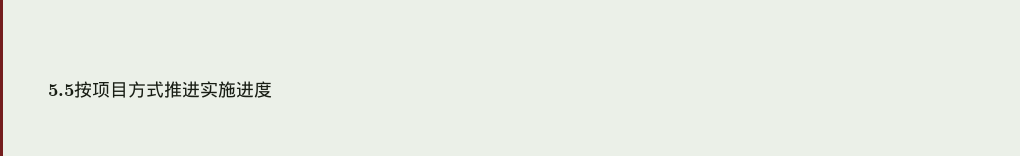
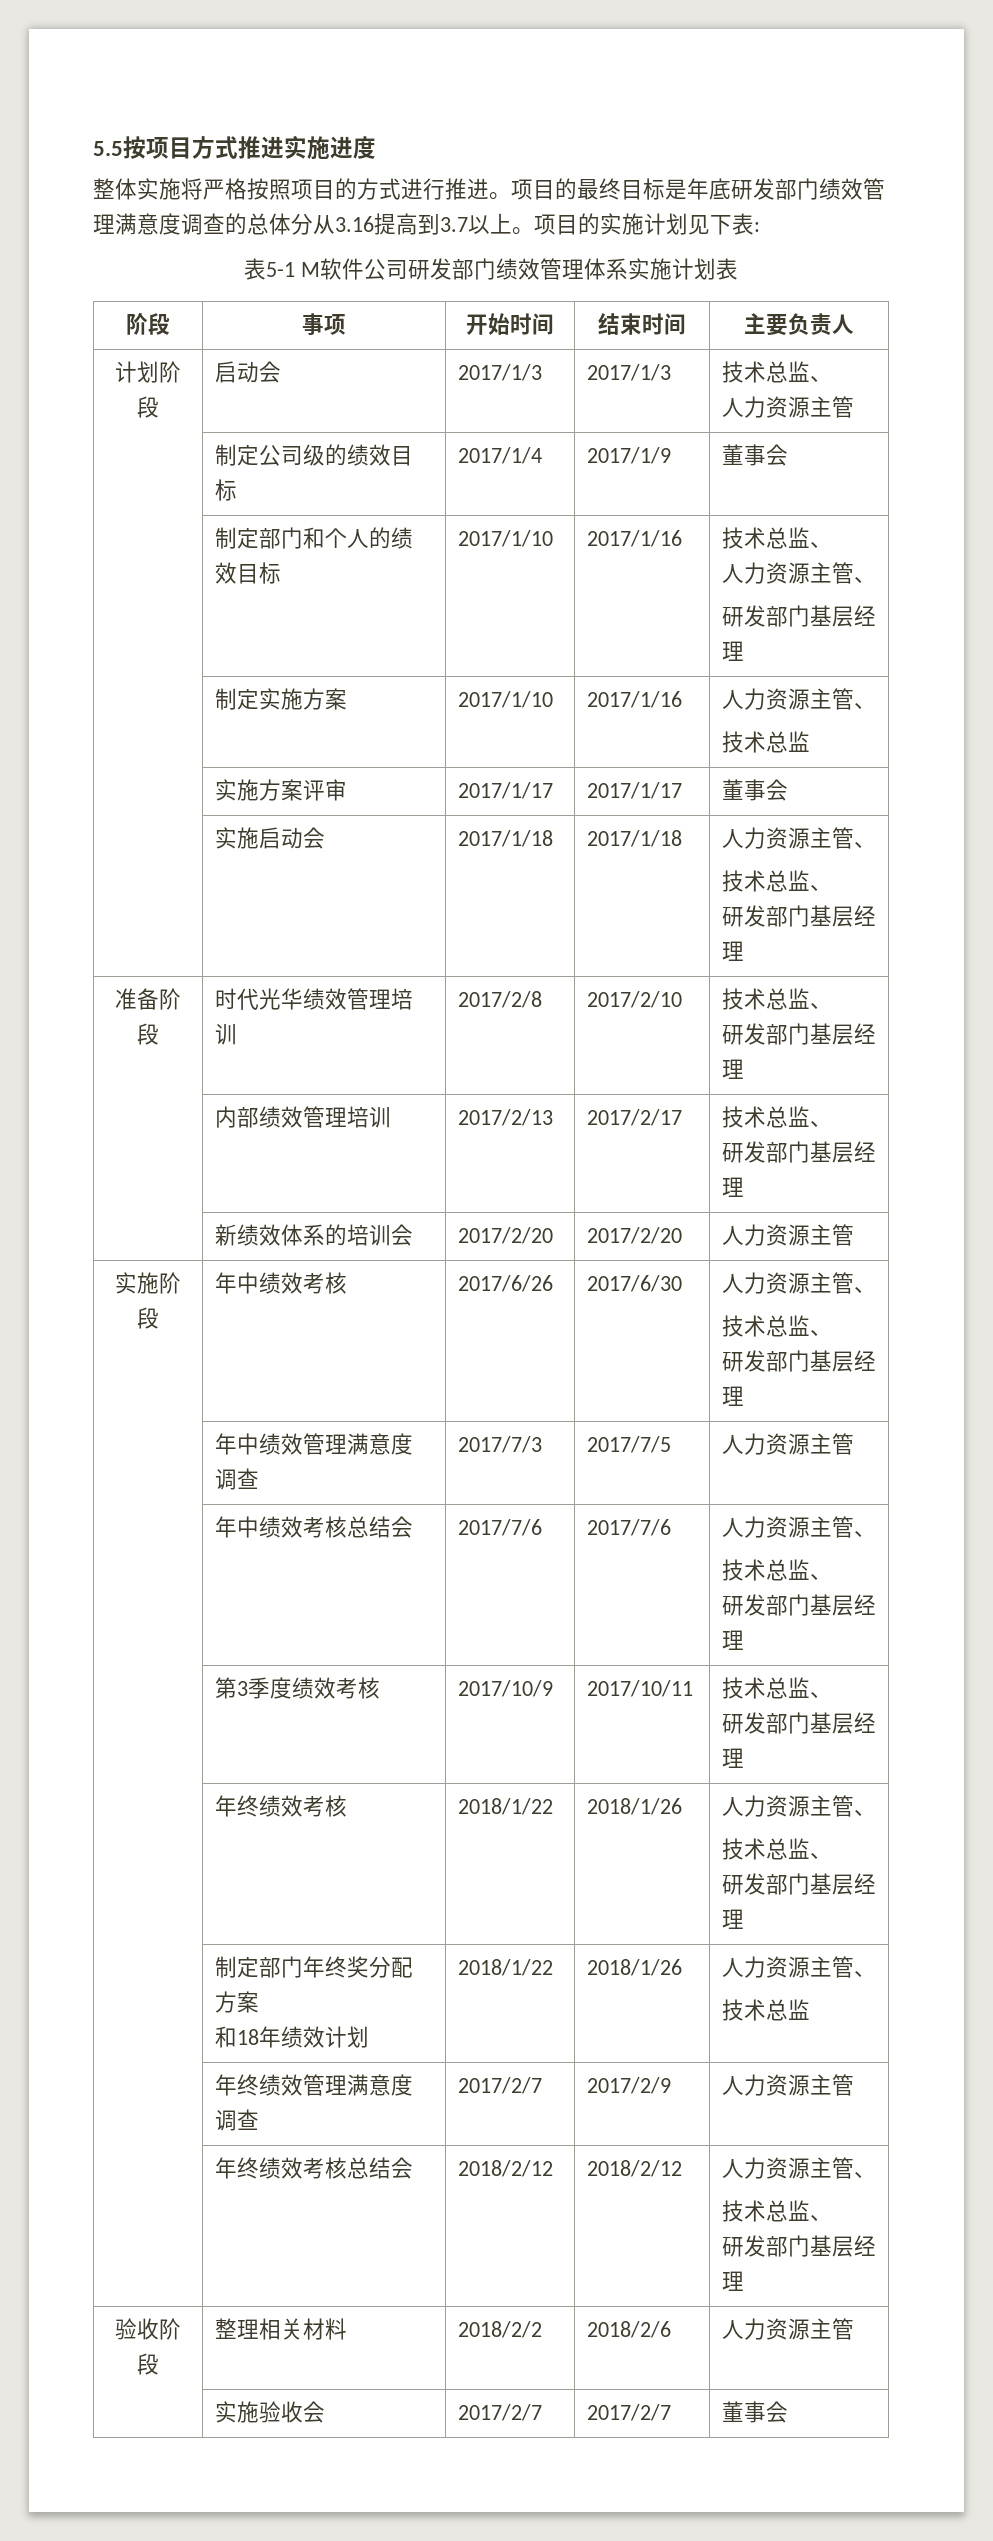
+ 整体实施将严格按照项目的方式进行推进。项目的最终目标是年底研发部门绩效管理满意度调查的总体分从3.16提高到3.7以上。项目的实施计划见下表:
+ 表5-1 M软件公司研发部门绩效管理体系实施计划表
+ 阶段 | 事项 | 开始时间 | 结束时间 | 主要负责人
+ 计划阶段 | 启动会 | 2017/1/3 | 2017/1/3 | 技术总监、
+ 人力资源主管
+ | 制定公司级的绩效目标 | 2017/1/4 | 2017/1/9 | 董事会
+ | 制定部门和个人的绩效目标 | 2017/1/10 | 2017/1/16 | 技术总监、
+ 人力资源主管、
+ 研发部门基层经理
+ | 制定实施方案 | 2017/1/10 | 2017/1/16 | 人力资源主管、
+ 技术总监
+ | 实施方案评审 | 2017/1/17 | 2017/1/17 | 董事会
+ | 实施启动会 | 2017/1/18 | 2017/1/18 | 人力资源主管、
+ 技术总监、
+ 研发部门基层经理
+ 准备阶段 | 时代光华绩效管理培训 | 2017/2/8 | 2017/2/10 | 技术总监、
+ 研发部门基层经理
+ | 内部绩效管理培训 | 2017/2/13 | 2017/2/17 | 技术总监、
+ 研发部门基层经理
+ | 新绩效体系的培训会 | 2017/2/20 | 2017/2/20 | 人力资源主管
+ 实施阶段 | 年中绩效考核 | 2017/6/26 | 2017/6/30 | 人力资源主管、
+ 技术总监、
+ 研发部门基层经理
+ | 年中绩效管理满意度调查 | 2017/7/3 | 2017/7/5 | 人力资源主管
+ | 年中绩效考核总结会 | 2017/7/6 | 2017/7/6 | 人力资源主管、
+ 技术总监、
+ 研发部门基层经理
+ | 第3季度绩效考核 | 2017/10/9 | 2017/10/11 | 技术总监、
+ 研发部门基层经理
+ | 年终绩效考核 | 2018/1/22 | 2018/1/26 | 人力资源主管、
+ 技术总监、
+ 研发部门基层经理
+ | 制定部门年终奖分配方案
+ 和18年绩效计划 | 2018/1/22 | 2018/1/26 | 人力资源主管、
+ 技术总监
+ | 年终绩效管理满意度调查 | 2017/2/7 | 2017/2/9 | 人力资源主管
+ | 年终绩效考核总结会 | 2018/2/12 | 2018/2/12 | 人力资源主管、
+ 技术总监、
+ 研发部门基层经理
+ 验收阶段 | 整理相关材料 | 2018/2/2 | 2018/2/6 | 人力资源主管
+ | 实施验收会 | 2017/2/7 | 2017/2/7 | 董事会

